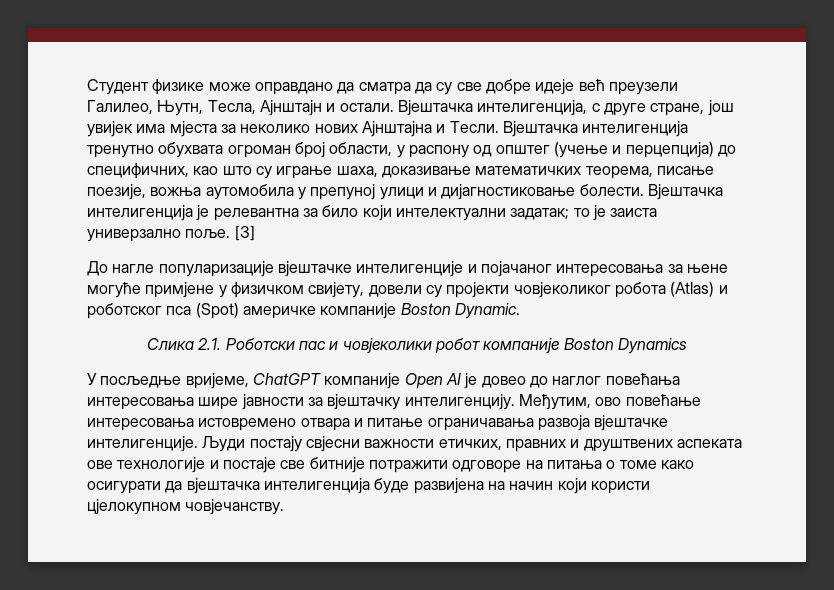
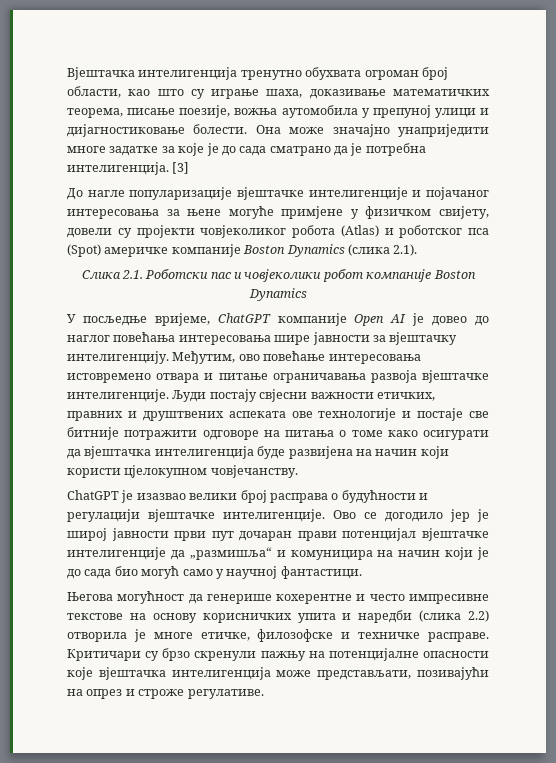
- Студент физике може оправдано да сматра да су све добре идеје већ преузели Галилео, Њутн, Тесла, Ајнштајн и остали. Вјештачка интелигенција, с друге стране, још увијек има мјеста за неколико нових Ајнштајна и Тесли. Вјештачка интелигенција тренутно обухвата огроман број области, у распону од општег (учење и перцепција) до специфичних, као што су играње шаха, доказивање математичких теорема, писање поезије, вожња аутомобила у препуној улици и дијагностиковање болести.
+ Вјештачка интелигенција тренутно обухвата огроман број области, као што су играње шаха, доказивање математичких теорема, писање поезије, вожња аутомобила у препуној улици и дијагностиковање болести.
- Вјештачка интелигенција је релевантна за било који интелектуални задатак; то је заиста универзално поље.
+ Она може значајно унаприједити многе задатке за које је до сада сматрано да је потребна интелигенција.
- До нагле популаризације вјештачке интелигенције и појачаног интересовања за њене могуће примјене у физичком свијету, довели су пројекти човјеколиког робота (Atlas) и роботског пса (Spot) америчке компаније Boston Dynamic.
+ До нагле популаризације вјештачке интелигенције и појачаног интересовања за њене могуће примјене у физичком свијету, довели су пројекти човјеколиког робота (Atlas) и роботског пса (Spot) америчке компаније Boston Dynamics (слика 2.1).
+ ChatGPT је изазвао велики број расправа о будућности и регулацији вјештачке интелигенције. Ово се догодило јер је широј јавности први пут дочаран прави потенцијал вјештачке интелигенције да „размишља“ и комуницира на начин који је до сада био могућ само у научној фантастици.
+ Његова могућност да генерише кохерентне и често импресивне текстове на основу корисничких упита и наредби (слика 2.2) отворила је многе етичке, филозофске и техничке расправе. Критичари су брзо скренули пажњу на потенцијалне опасности које вјештачка интелигенција може представљати, позивајући на опрез и строже регулативе.

